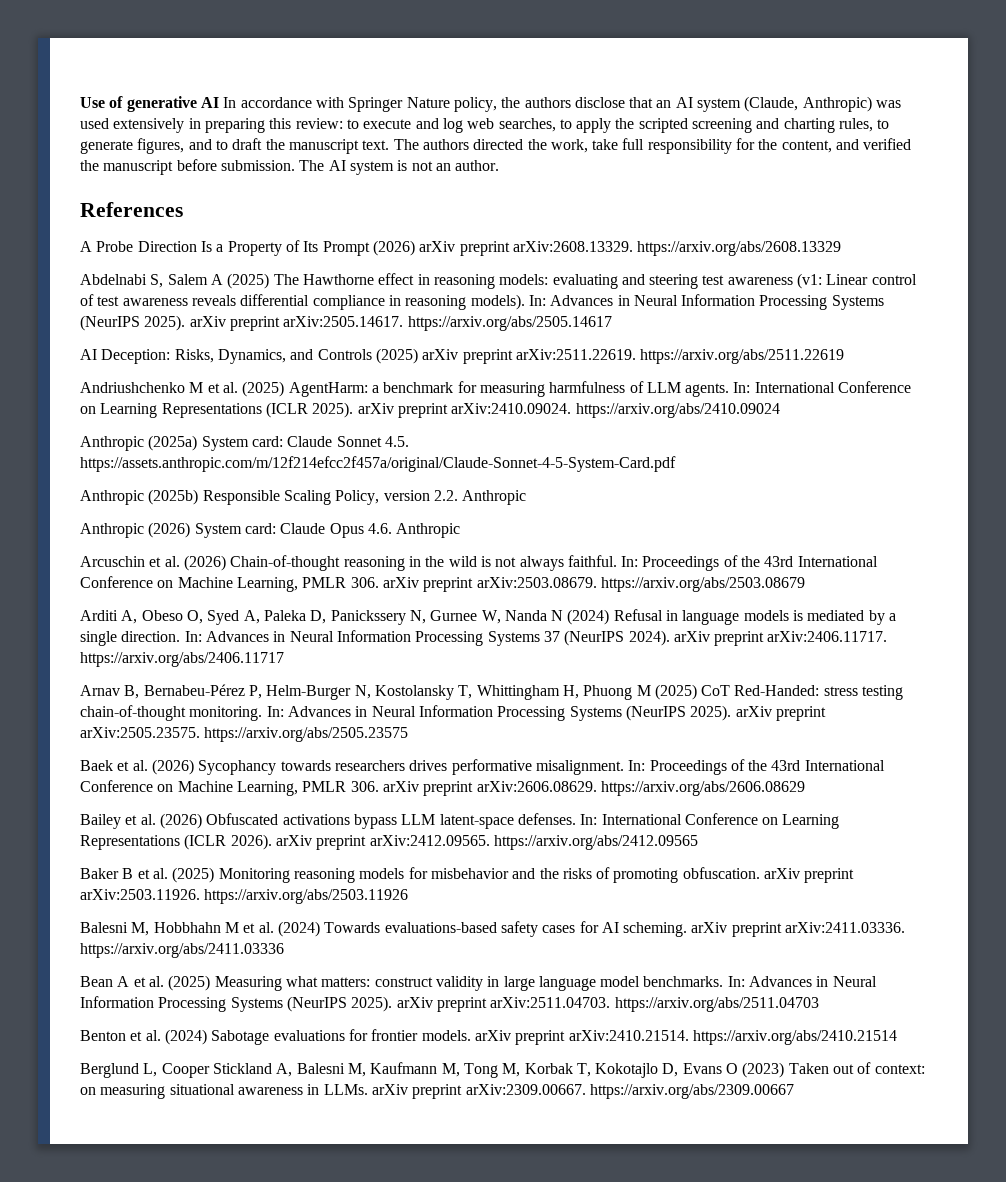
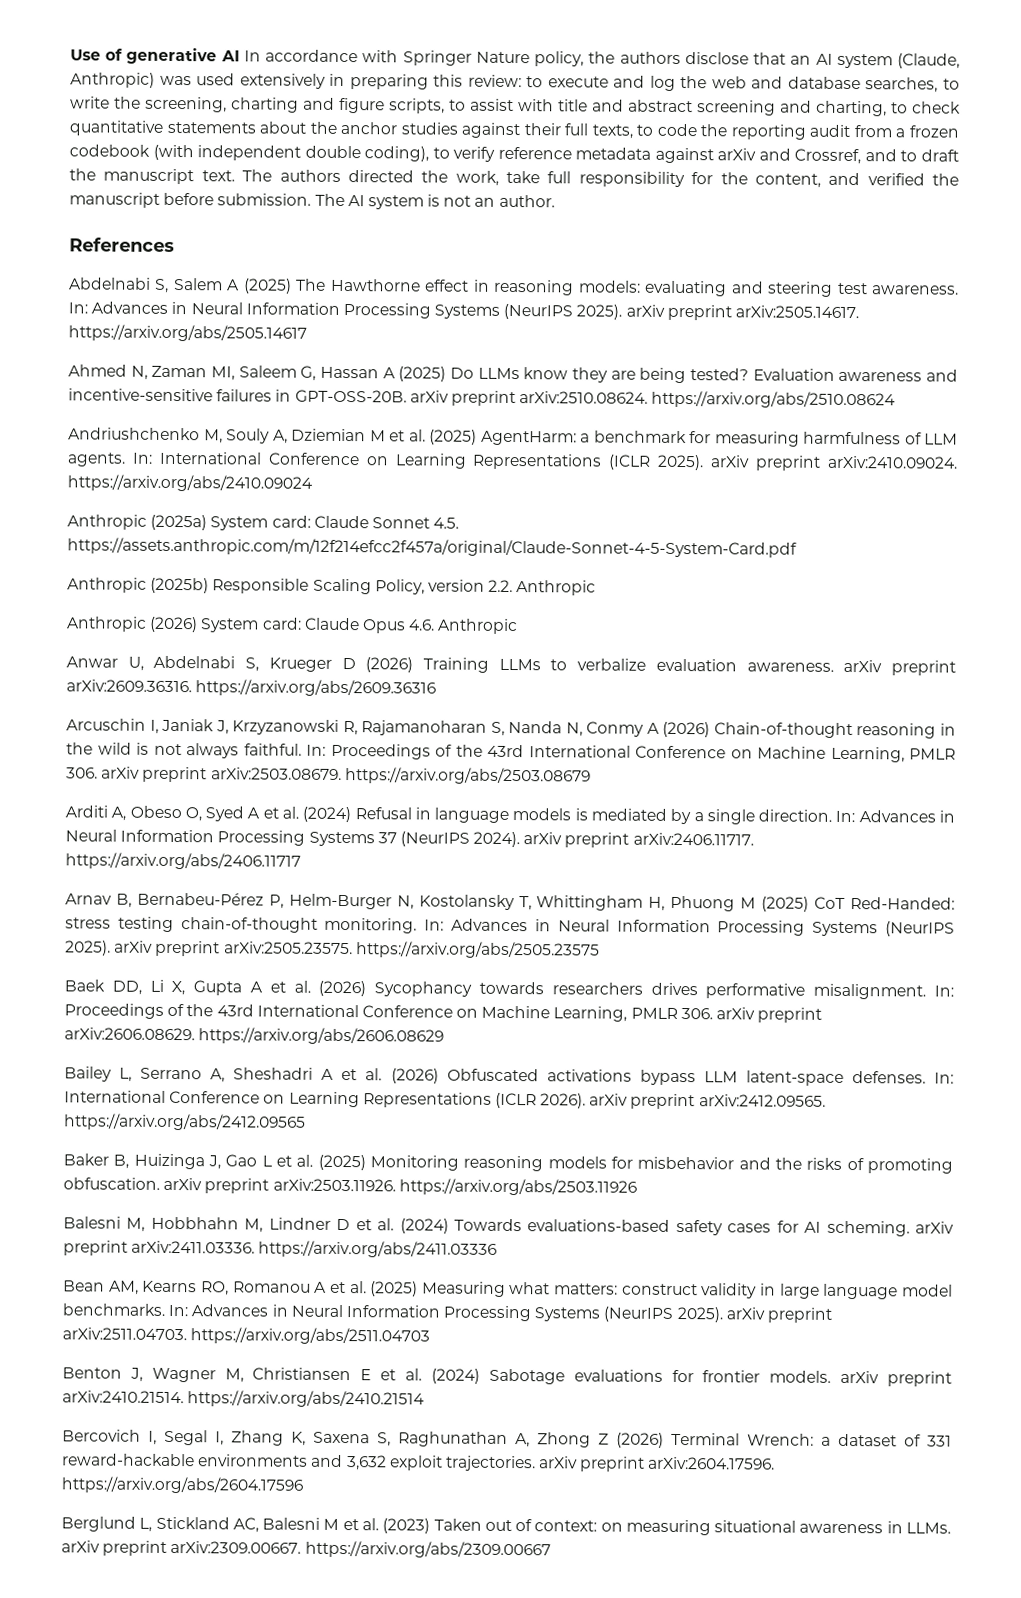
- Use of generative AI In accordance with Springer Nature policy, the authors disclose that an AI system (Claude, Anthropic) was used extensively in preparing this review: to execute and log web searches, to apply the scripted screening and charting rules, to generate figures, and to draft the manuscript text.
+ Use of generative AI In accordance with Springer Nature policy, the authors disclose that an AI system (Claude, Anthropic) was used extensively in preparing this review: to execute and log the web and database searches, to write the screening, charting and figure scripts, to assist with title and abstract screening and charting, to check quantitative statements about the anchor studies against their full texts, to code the reporting audit from a frozen codebook (with independent double coding), to verify reference metadata against arXiv and Crossref, and to draft the manuscript text.
- A Probe Direction Is a Property of Its Prompt (2026) arXiv preprint arXiv:2608.13329. https://arxiv.org/abs/2608.13329
- Abdelnabi S, Salem A (2025) The Hawthorne effect in reasoning models: evaluating and steering test awareness (v1: Linear control of test awareness reveals differential compliance in reasoning models).
+ Abdelnabi S, Salem A (2025) The Hawthorne effect in reasoning models: evaluating and steering test awareness.
- AI Deception: Risks, Dynamics, and Controls (2025) arXiv preprint arXiv:2511.22619. https://arxiv.org/abs/2511.22619
- Andriushchenko M et al. (2025) AgentHarm: a benchmark for measuring harmfulness of LLM agents.
+ Ahmed N, Zaman MI, Saleem G, Hassan A (2025) Do LLMs know they are being tested? Evaluation awareness and incentive-sensitive failures in GPT-OSS-20B. arXiv preprint arXiv:2510.08624. https://arxiv.org/abs/2510.08624
+ Andriushchenko M, Souly A, Dziemian M et al. (2025) AgentHarm: a benchmark for measuring harmfulness of LLM agents.
- Arcuschin et al. (2026) Chain-of-thought reasoning in the wild is not always faithful.
+ Anwar U, Abdelnabi S, Krueger D (2026) Training LLMs to verbalize evaluation awareness. arXiv preprint arXiv:2609.36316. https://arxiv.org/abs/2609.36316
+ Arcuschin I, Janiak J, Krzyzanowski R, Rajamanoharan S, Nanda N, Conmy A (2026) Chain-of-thought reasoning in the wild is not always faithful.
- Arditi A, Obeso O, Syed A, Paleka D, Panickssery N, Gurnee W, Nanda N (2024) Refusal in language models is mediated by a single direction.
+ Arditi A, Obeso O, Syed A et al. (2024) Refusal in language models is mediated by a single direction.
- Baek et al. (2026) Sycophancy towards researchers drives performative misalignment.
+ Baek DD, Li X, Gupta A et al. (2026) Sycophancy towards researchers drives performative misalignment.
- Bailey et al. (2026) Obfuscated activations bypass LLM latent-space defenses.
+ Bailey L, Serrano A, Sheshadri A et al. (2026) Obfuscated activations bypass LLM latent-space defenses.
- Baker B et al. (2025) Monitoring reasoning models for misbehavior and the risks of promoting obfuscation. arXiv preprint arXiv:2503.11926. https://arxiv.org/abs/2503.11926
+ Baker B, Huizinga J, Gao L et al. (2025) Monitoring reasoning models for misbehavior and the risks of promoting obfuscation. arXiv preprint arXiv:2503.11926. https://arxiv.org/abs/2503.11926
- Balesni M, Hobbhahn M et al. (2024) Towards evaluations-based safety cases for AI scheming. arXiv preprint arXiv:2411.03336. https://arxiv.org/abs/2411.03336
+ Balesni M, Hobbhahn M, Lindner D et al. (2024) Towards evaluations-based safety cases for AI scheming. arXiv preprint arXiv:2411.03336. https://arxiv.org/abs/2411.03336
- Bean A et al. (2025) Measuring what matters: construct validity in large language model benchmarks.
+ Bean AM, Kearns RO, Romanou A et al. (2025) Measuring what matters: construct validity in large language model benchmarks.
- Benton et al. (2024) Sabotage evaluations for frontier models. arXiv preprint arXiv:2410.21514. https://arxiv.org/abs/2410.21514
+ Benton J, Wagner M, Christiansen E et al. (2024) Sabotage evaluations for frontier models. arXiv preprint arXiv:2410.21514. https://arxiv.org/abs/2410.21514
- Berglund L, Cooper Stickland A, Balesni M, Kaufmann M, Tong M, Korbak T, Kokotajlo D, Evans O (2023) Taken out of context: on measuring situational awareness in LLMs. arXiv preprint arXiv:2309.00667. https://arxiv.org/abs/2309.00667
+ Bercovich I, Segal I, Zhang K, Saxena S, Raghunathan A, Zhong Z (2026) Terminal Wrench: a dataset of 331 reward-hackable environments and 3,632 exploit trajectories. arXiv preprint arXiv:2604.17596. https://arxiv.org/abs/2604.17596
+ Berglund L, Stickland AC, Balesni M et al. (2023) Taken out of context: on measuring situational awareness in LLMs. arXiv preprint arXiv:2309.00667. https://arxiv.org/abs/2309.00667

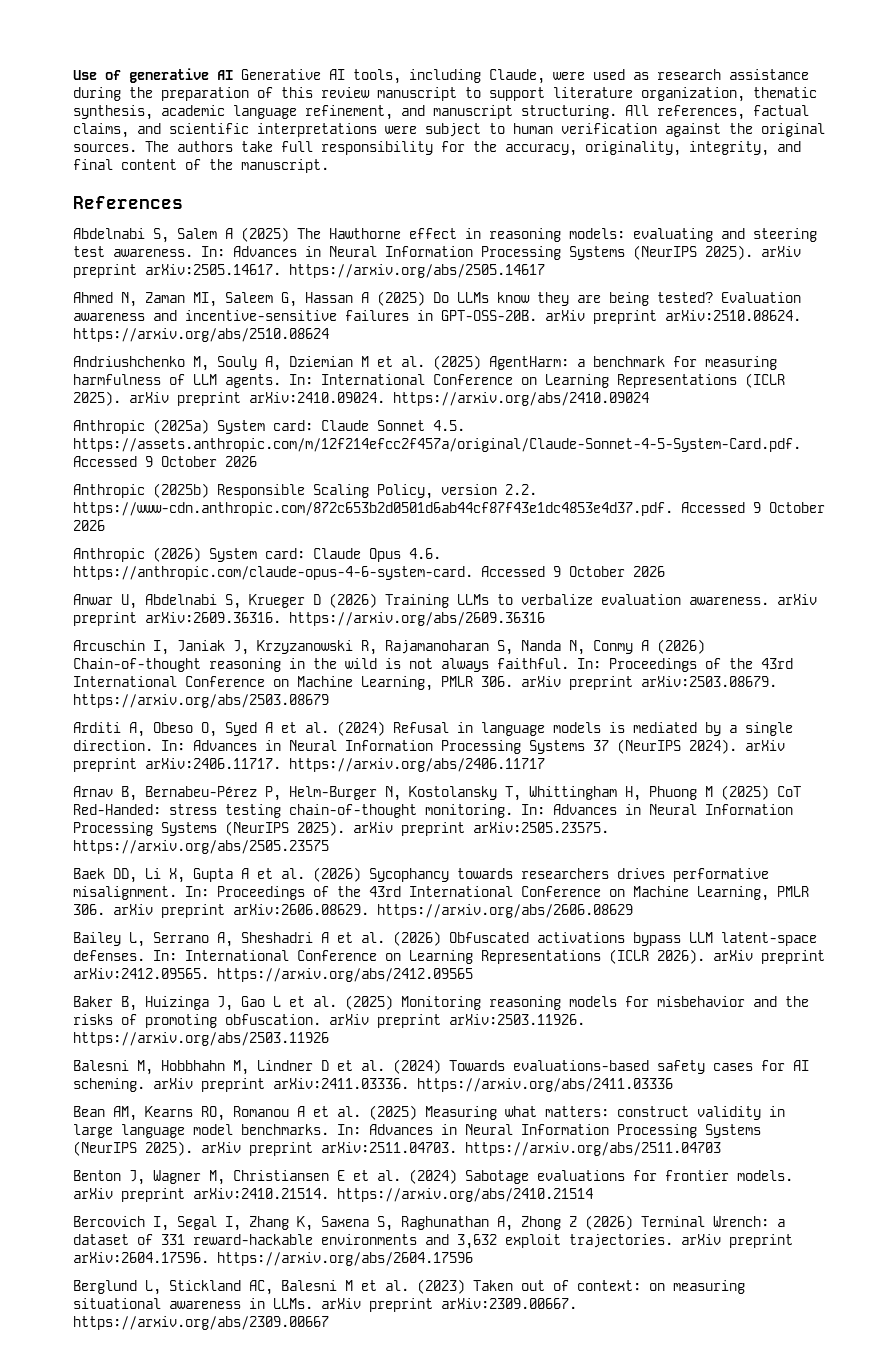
- Use of generative AI In accordance with Springer Nature policy, the authors disclose that an AI system (Claude, Anthropic) was used extensively in preparing this review: to execute and log the web and database searches, to write the screening, charting and figure scripts, to assist with title and abstract screening and charting, to check quantitative statements about the anchor studies against their full texts, to code the reporting audit from a frozen codebook (with independent double coding), to verify reference metadata against arXiv and Crossref, and to draft the manuscript text. The authors directed the work, take full responsibility for the content, and verified the manuscript before submission. The AI system is not an author.
+ Use of generative AI Generative AI tools, including Claude, were used as research assistance during the preparation of this review manuscript to support literature organization, thematic synthesis, academic language refinement, and manuscript structuring. All references, factual claims, and scientific interpretations were subject to human verification against the original sources. The authors take full responsibility for the accuracy, originality, integrity, and final content of the manuscript.
- Anthropic (2025a) System card: Claude Sonnet 4.5. https://assets.anthropic.com/m/12f214efcc2f457a/original/Claude-Sonnet-4-5-System-Card.pdf
+ Anthropic (2025a) System card: Claude Sonnet 4.5. https://assets.anthropic.com/m/12f214efcc2f457a/original/Claude-Sonnet-4-5-System-Card.pdf. Accessed 9 October 2026
- Anthropic (2025b) Responsible Scaling Policy, version 2.2. Anthropic
+ Anthropic (2025b) Responsible Scaling Policy, version 2.2. https://www-cdn.anthropic.com/872c653b2d0501d6ab44cf87f43e1dc4853e4d37.pdf. Accessed 9 October 2026
- Anthropic (2026) System card: Claude Opus 4.6. Anthropic
+ Anthropic (2026) System card: Claude Opus 4.6. https://anthropic.com/claude-opus-4-6-system-card. Accessed 9 October 2026

